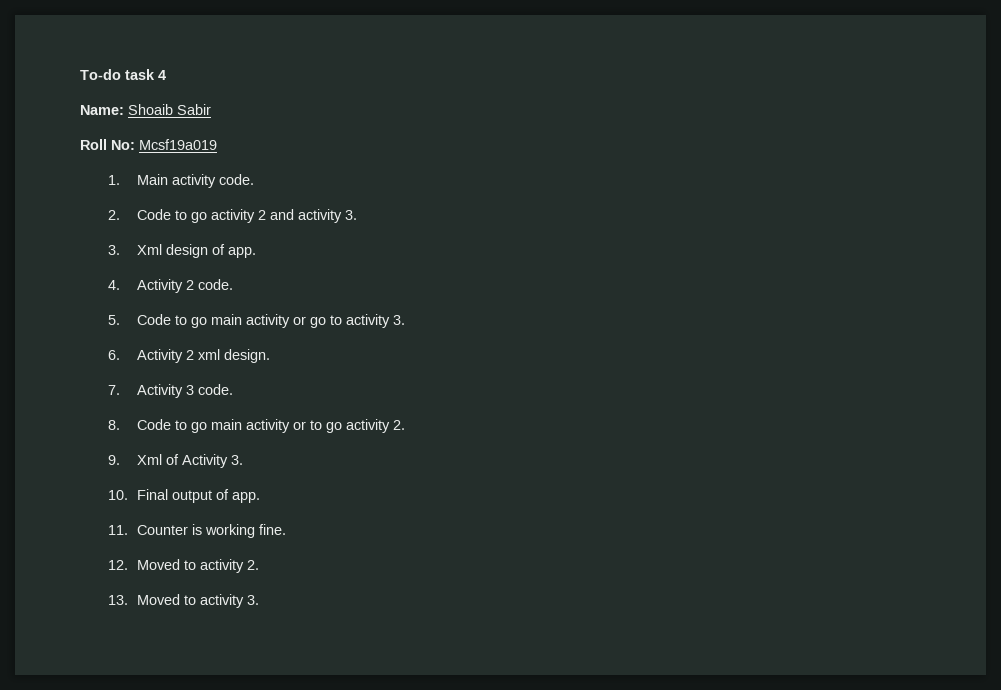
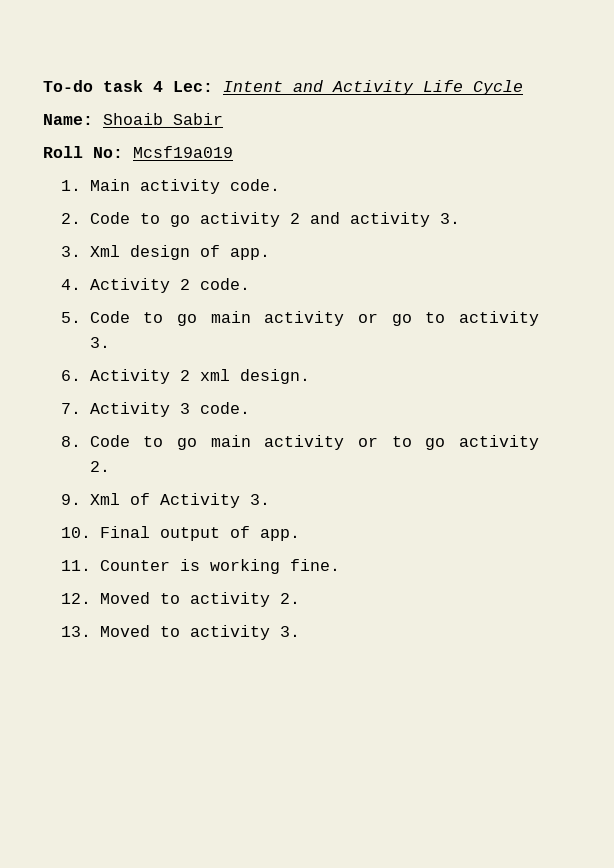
- To-do task 4
+ To-do task 4 Lec: Intent and Activity Life Cycle

